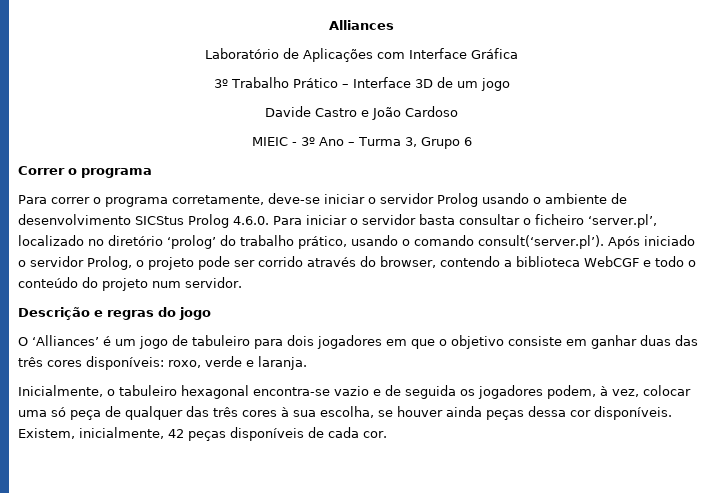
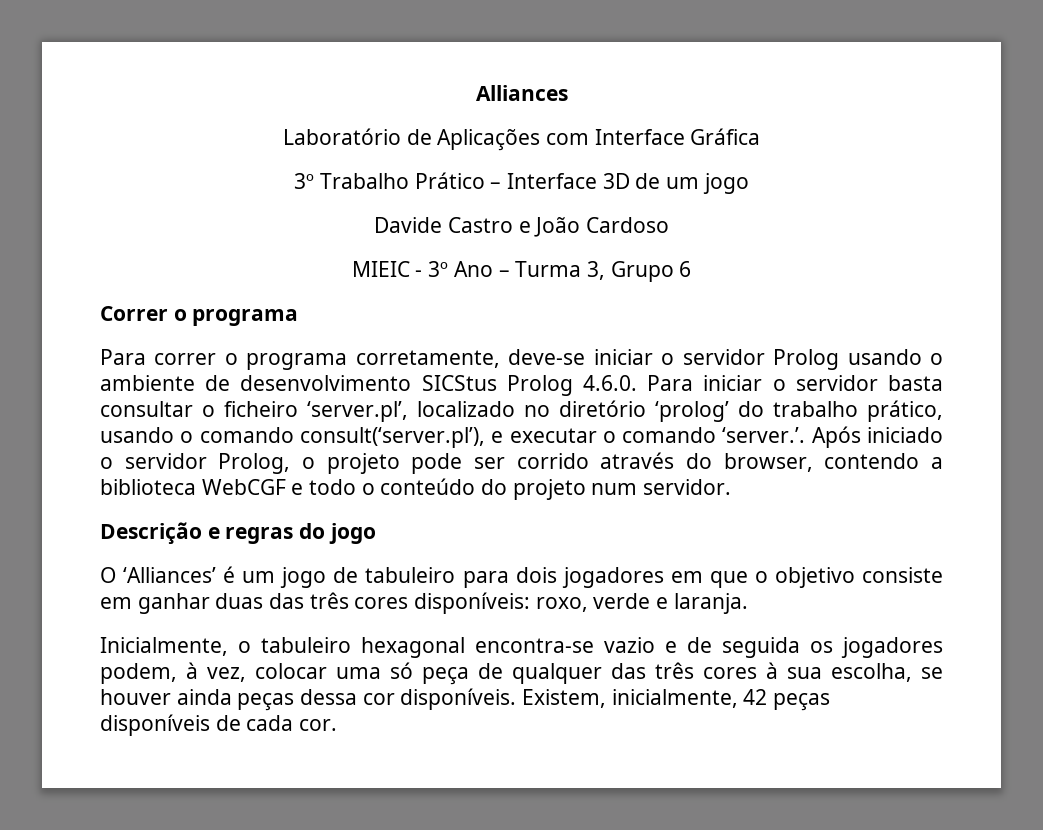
- Para correr o programa corretamente, deve-se iniciar o servidor Prolog usando o ambiente de desenvolvimento SICStus Prolog 4.6.0. Para iniciar o servidor basta consultar o ficheiro ‘server.pl’, localizado no diretório ‘prolog’ do trabalho prático, usando o comando consult(‘server.pl’). Após iniciado o servidor Prolog, o projeto pode ser corrido através do browser, contendo a biblioteca WebCGF e todo o conteúdo do projeto num servidor.
+ Para correr o programa corretamente, deve-se iniciar o servidor Prolog usando o ambiente de desenvolvimento SICStus Prolog 4.6.0. Para iniciar o servidor basta consultar o ficheiro ‘server.pl’, localizado no diretório ‘prolog’ do trabalho prático, usando o comando consult(‘server.pl’), e executar o comando ‘server.’. Após iniciado o servidor Prolog, o projeto pode ser corrido através do browser, contendo a biblioteca WebCGF e todo o conteúdo do projeto num servidor.

